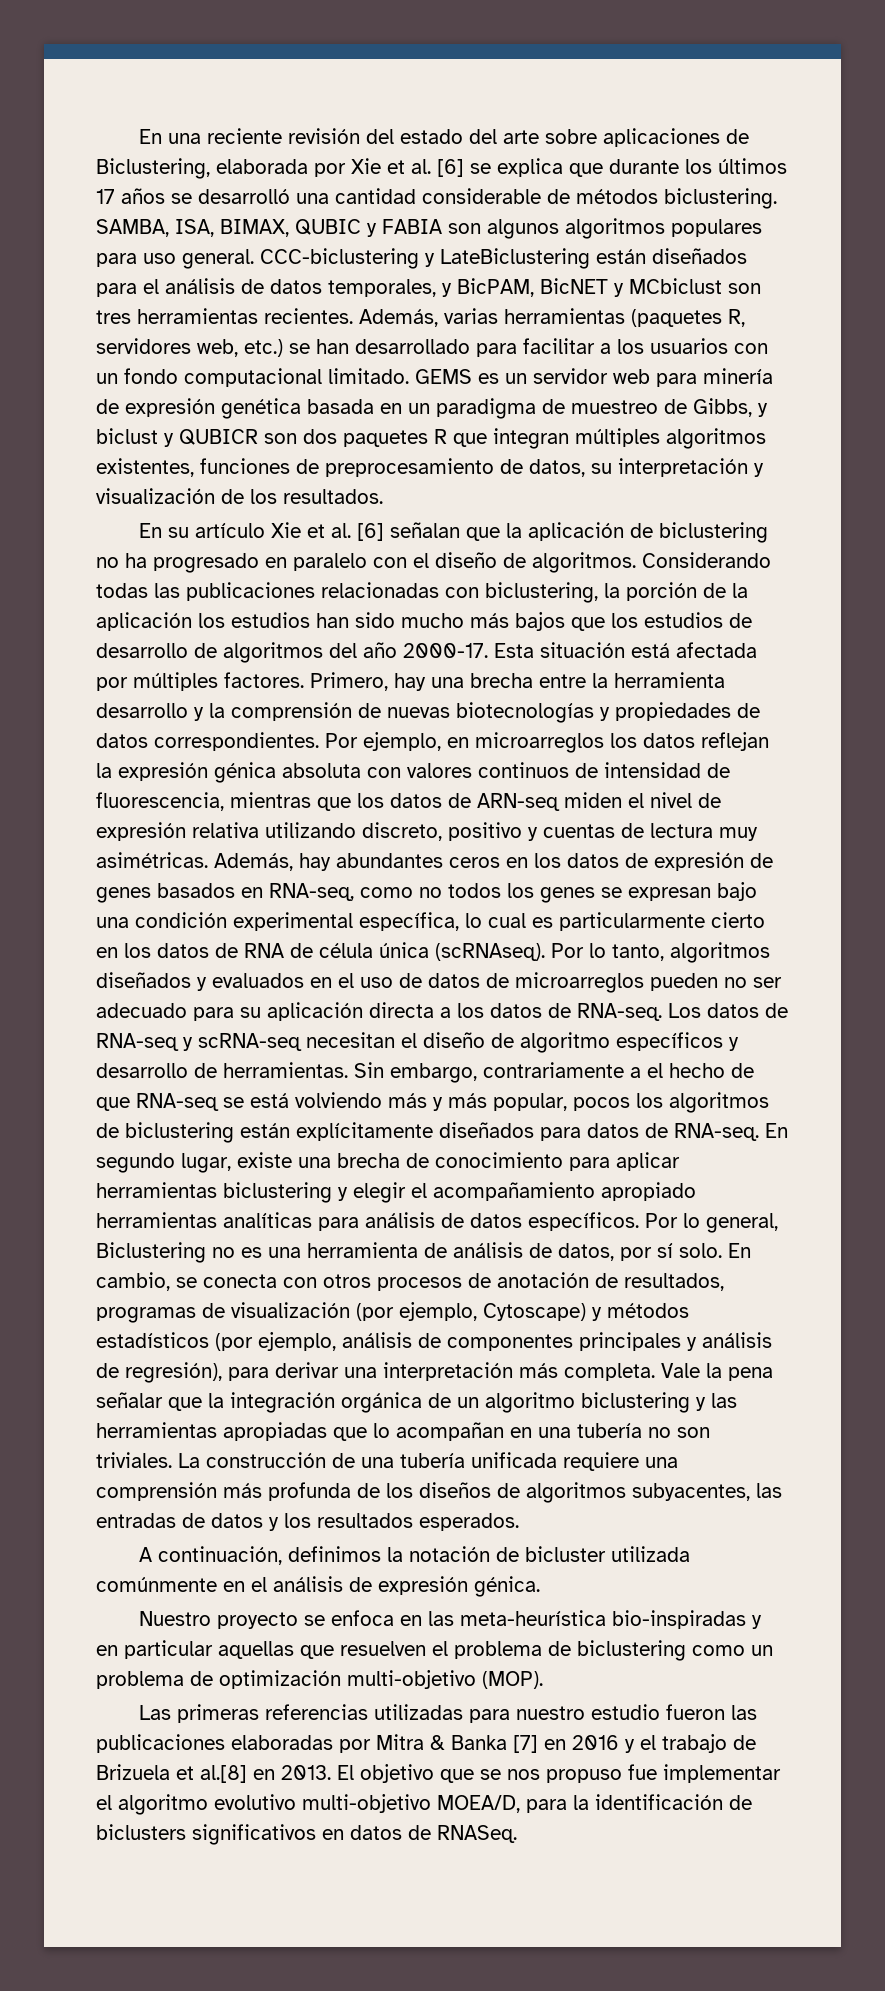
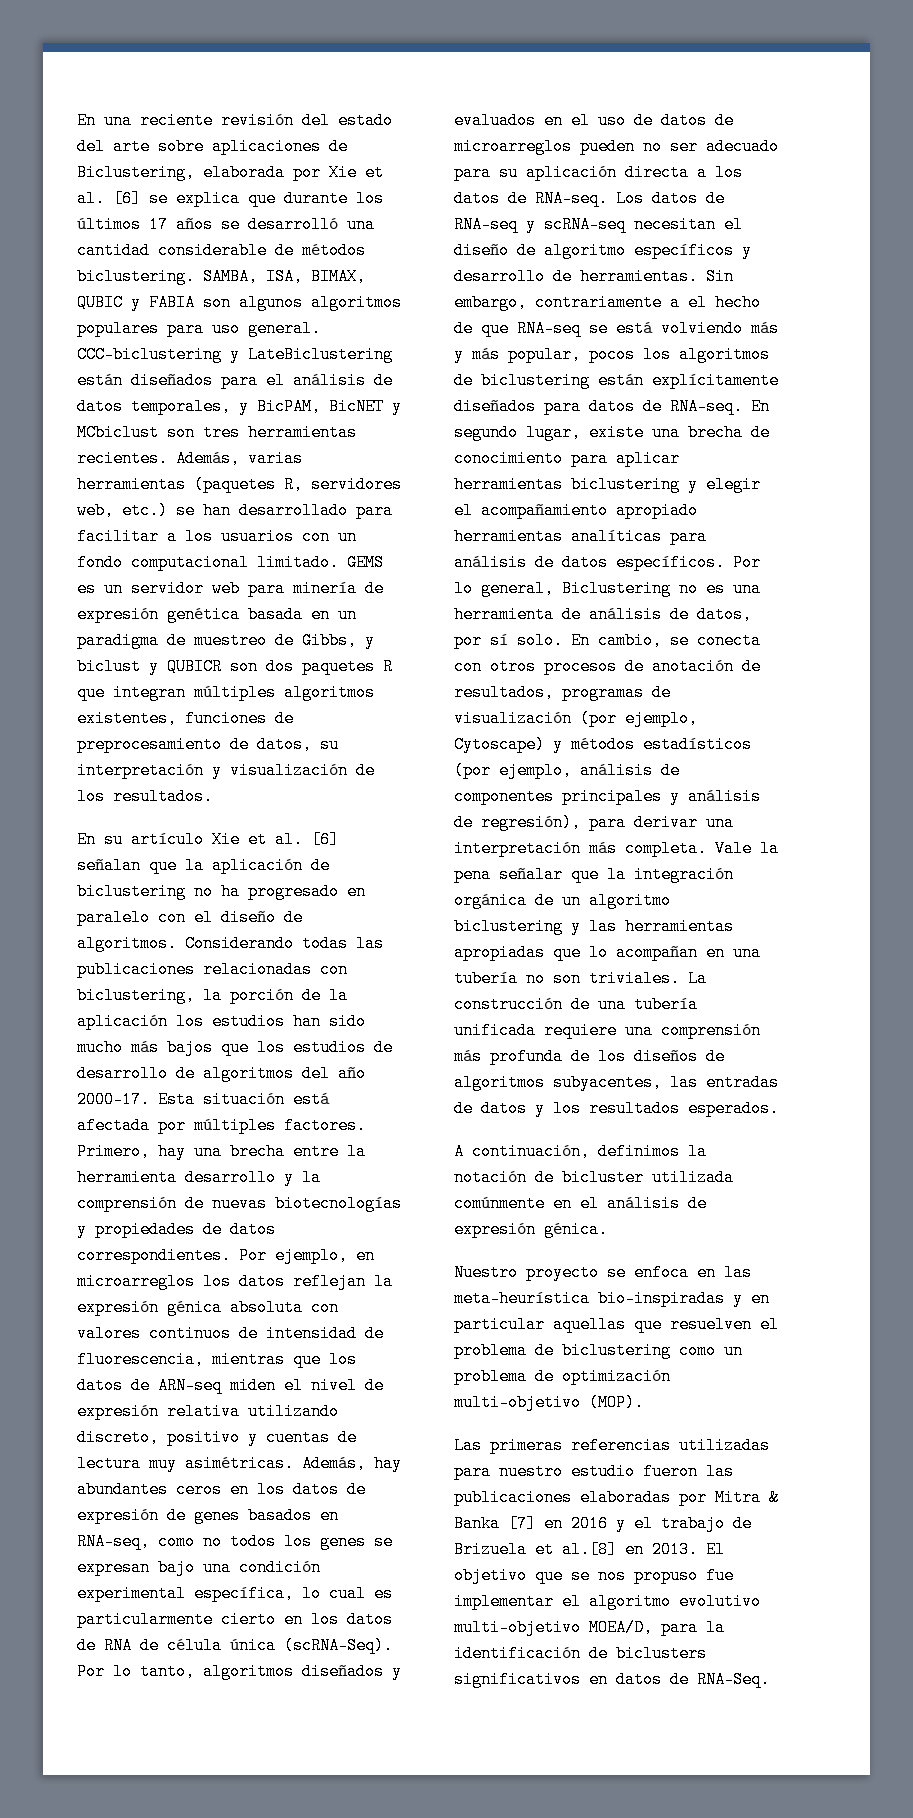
- Además, hay abundantes ceros en los datos de expresión de genes basados en RNA-seq, como no todos los genes se expresan bajo una condición experimental específica, lo cual es particularmente cierto en los datos de RNA de célula única (scRNAseq).
+ Además, hay abundantes ceros en los datos de expresión de genes basados en RNA-seq, como no todos los genes se expresan bajo una condición experimental específica, lo cual es particularmente cierto en los datos de RNA de célula única (scRNA-Seq).
- El objetivo que se nos propuso fue implementar el algoritmo evolutivo multi-objetivo MOEA/D, para la identificación de biclusters significativos en datos de RNASeq.
+ El objetivo que se nos propuso fue implementar el algoritmo evolutivo multi-objetivo MOEA/D, para la identificación de biclusters significativos en datos de RNA-Seq.

